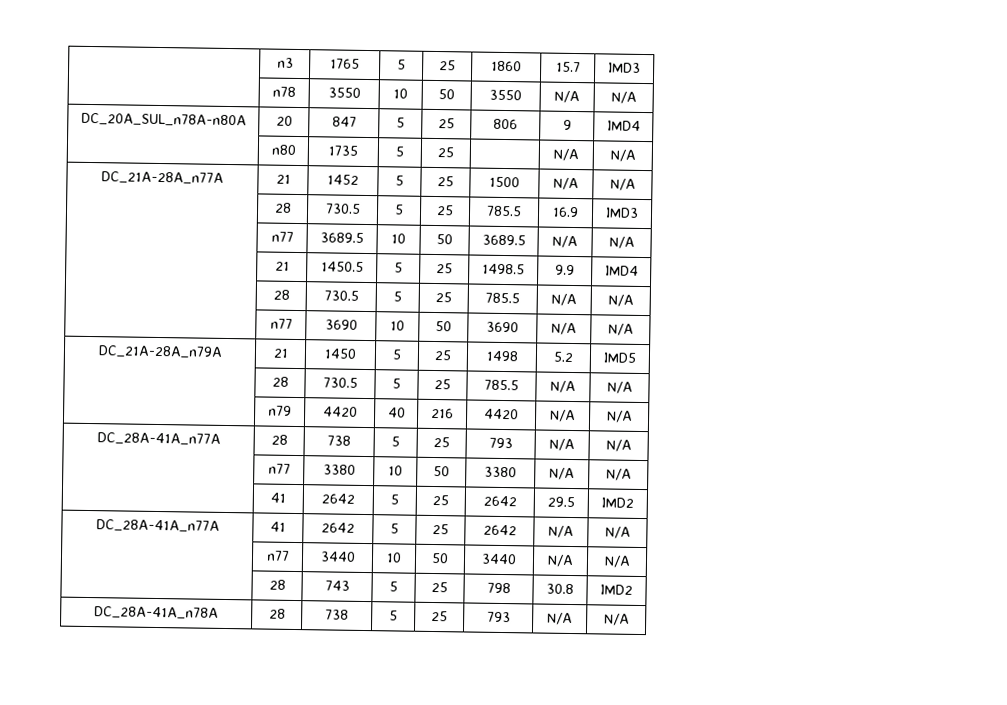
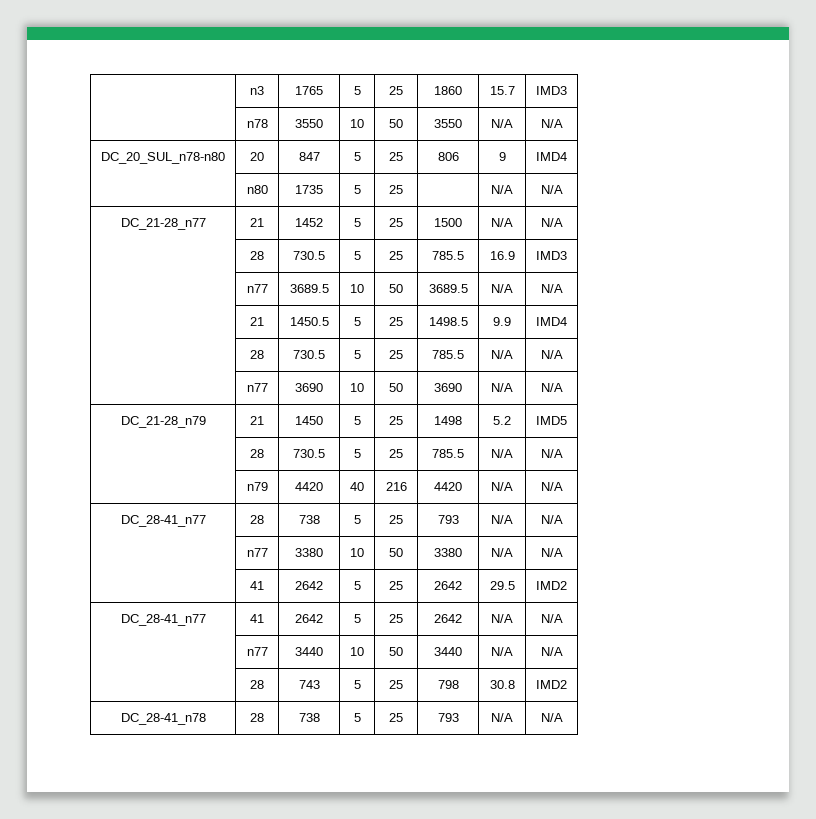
- DC_20A_SUL_n78A-n80A | 20 | 847 | 5 | 25 | 806 | 9 | IMD4
+ DC_20_SUL_n78-n80 | 20 | 847 | 5 | 25 | 806 | 9 | IMD4
- DC_21A-28A_n77A | 21 | 1452 | 5 | 25 | 1500 | N/A | N/A
+ DC_21-28_n77 | 21 | 1452 | 5 | 25 | 1500 | N/A | N/A
- DC_21A-28A_n79A | 21 | 1450 | 5 | 25 | 1498 | 5.2 | IMD5
+ DC_21-28_n79 | 21 | 1450 | 5 | 25 | 1498 | 5.2 | IMD5
- DC_28A-41A_n77A | 28 | 738 | 5 | 25 | 793 | N/A | N/A
+ DC_28-41_n77 | 28 | 738 | 5 | 25 | 793 | N/A | N/A
- DC_28A-41A_n77A | 41 | 2642 | 5 | 25 | 2642 | N/A | N/A
+ DC_28-41_n77 | 41 | 2642 | 5 | 25 | 2642 | N/A | N/A
- DC_28A-41A_n78A | 28 | 738 | 5 | 25 | 793 | N/A | N/A
+ DC_28-41_n78 | 28 | 738 | 5 | 25 | 793 | N/A | N/A

